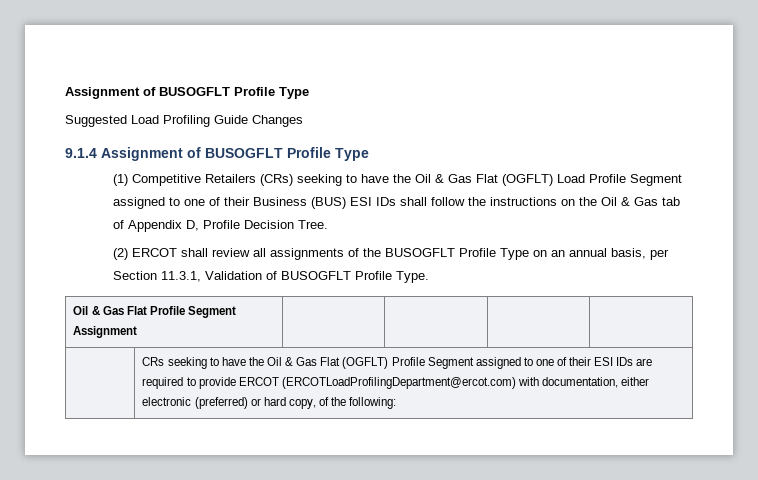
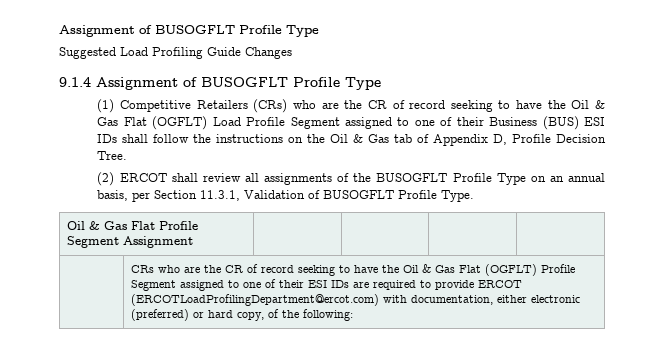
- (1) Competitive Retailers (CRs) seeking to have the Oil & Gas Flat (OGFLT) Load Profile Segment assigned to one of their Business (BUS) ESI IDs shall follow the instructions on the Oil & Gas tab of Appendix D, Profile Decision Tree.
+ (1) Competitive Retailers (CRs) who are the CR of record seeking to have the Oil & Gas Flat (OGFLT) Load Profile Segment assigned to one of their Business (BUS) ESI IDs shall follow the instructions on the Oil & Gas tab of Appendix D, Profile Decision Tree.
- CRs seeking to have the Oil & Gas Flat (OGFLT) Profile Segment assigned to one of their ESI IDs are required to provide ERCOT (ERCOTLoadProfilingDepartment@ercot.com) with documentation, either electronic (preferred) or hard copy, of the following:
+ CRs who are the CR of record seeking to have the Oil & Gas Flat (OGFLT) Profile Segment assigned to one of their ESI IDs are required to provide ERCOT (ERCOTLoadProfilingDepartment@ercot.com) with documentation, either electronic (preferred) or hard copy, of the following:

